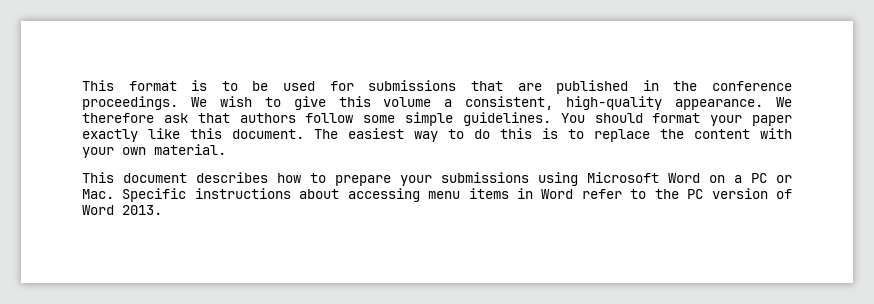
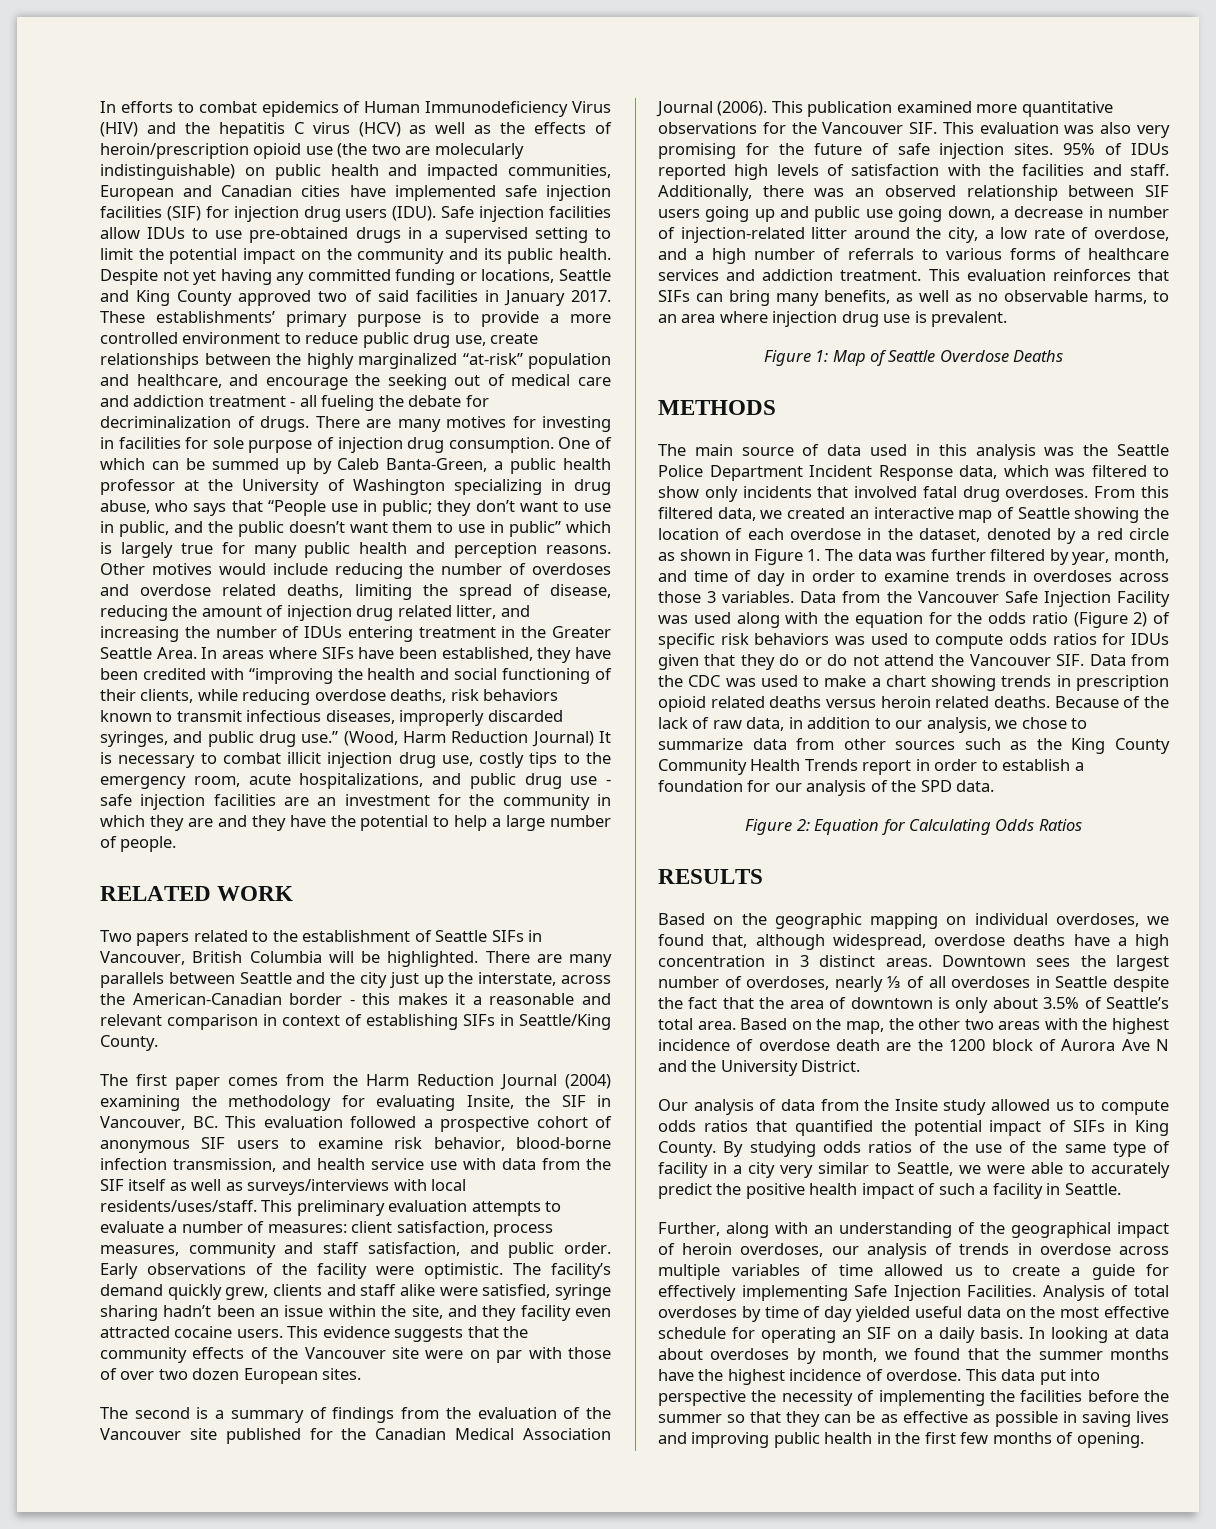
- This format is to be used for submissions that are published in the conference proceedings. We wish to give this volume a consistent, high-quality appearance. We therefore ask that authors follow some simple guidelines. You should format your paper exactly like this document. The easiest way to do this is to replace the content with your own material.
- This document describes how to prepare your submissions using Microsoft Word on a PC or Mac. Specific instructions about accessing menu items in Word refer to the PC version of Word 2013.
+ In efforts to combat epidemics of Human Immunodeficiency Virus (HIV) and the hepatitis C virus (HCV) as well as the effects of heroin/prescription opioid use (the two are molecularly indistinguishable) on public health and impacted communities, European and Canadian cities have implemented safe injection facilities (SIF) for injection drug users (IDU). Safe injection facilities allow IDUs to use pre-obtained drugs in a supervised setting to limit the potential impact on the community and its public health. Despite not yet having any committed funding or locations, Seattle and King County approved two of said facilities in January 2017. These establishments’ primary purpose is to provide a more controlled environment to reduce public drug use, create relationships between the highly marginalized “at-risk” population and healthcare, and encourage the seeking out of medical care and addiction treatment - all fueling the debate for decriminalization of drugs. There are many motives for investing in facilities for sole purpose of injection drug consumption. One of which can be summed up by Caleb Banta-Green, a public health professor at the University of Washington specializing in drug abuse, who says that “People use in public; they don’t want to use in public, and the public doesn’t want them to use in public” which is largely true for many public health and perception reasons. Other motives would include reducing the number of overdoses and overdose related deaths, limiting the spread of disease, reducing the amount of injection drug related litter, and increasing the number of IDUs entering treatment in the Greater Seattle Area. In areas where SIFs have been established, they have been credited with “improving the health and social functioning of their clients, while reducing overdose deaths, risk behaviors known to transmit infectious diseases, improperly discarded syringes, and public drug use.” (Wood, Harm Reduction Journal) It is necessary to combat illicit injection drug use, costly tips to the emergency room, acute hospitalizations, and public drug use - safe injection facilities are an investment for the community in which they are and they have the potential to help a large number of people.
+ RELATED WORK
+ Two papers related to the establishment of Seattle SIFs in Vancouver, British Columbia will be highlighted. There are many parallels between Seattle and the city just up the interstate, across the American-Canadian border - this makes it a reasonable and relevant comparison in context of establishing SIFs in Seattle/King County.
+ The first paper comes from the Harm Reduction Journal (2004) examining the methodology for evaluating Insite, the SIF in Vancouver, BC. This evaluation followed a prospective cohort of anonymous SIF users to examine risk behavior, blood-borne infection transmission, and health service use with data from the SIF itself as well as surveys/interviews with local residents/uses/staff. This preliminary evaluation attempts to evaluate a number of measures: client satisfaction, process measures, community and staff satisfaction, and public order. Early observations of the facility were optimistic. The facility’s demand quickly grew, clients and staff alike were satisfied, syringe sharing hadn’t been an issue within the site, and they facility even attracted cocaine users. This evidence suggests that the community effects of the Vancouver site were on par with those of over two dozen European sites.
+ The second is a summary of findings from the evaluation of the Vancouver site published for the Canadian Medical Association Journal (2006). This publication examined more quantitative observations for the Vancouver SIF. This evaluation was also very promising for the future of safe injection sites. 95% of IDUs reported high levels of satisfaction with the facilities and staff. Additionally, there was an observed relationship between SIF users going up and public use going down, a decrease in number of injection-related litter around the city, a low rate of overdose, and a high number of referrals to various forms of healthcare services and addiction treatment. This evaluation reinforces that SIFs can bring many benefits, as well as no observable harms, to an area where injection drug use is prevalent.
+ Figure 1: Map of Seattle Overdose Deaths
+ METHODS
+ The main source of data used in this analysis was the Seattle Police Department Incident Response data, which was filtered to show only incidents that involved fatal drug overdoses. From this filtered data, we created an interactive map of Seattle showing the location of each overdose in the dataset, denoted by a red circle as shown in Figure 1. The data was further filtered by year, month, and time of day in order to examine trends in overdoses across those 3 variables. Data from the Vancouver Safe Injection Facility was used along with the equation for the odds ratio (Figure 2) of specific risk behaviors was used to compute odds ratios for IDUs given that they do or do not attend the Vancouver SIF. Data from the CDC was used to make a chart showing trends in prescription opioid related deaths versus heroin related deaths. Because of the lack of raw data, in addition to our analysis, we chose to summarize data from other sources such as the King County Community Health Trends report in order to establish a foundation for our analysis of the SPD data.
+ Figure 2: Equation for Calculating Odds Ratios
+ RESULTS
+ Based on the geographic mapping on individual overdoses, we found that, although widespread, overdose deaths have a high concentration in 3 distinct areas. Downtown sees the largest number of overdoses, nearly ⅓ of all overdoses in Seattle despite the fact that the area of downtown is only about 3.5% of Seattle’s total area. Based on the map, the other two areas with the highest incidence of overdose death are the 1200 block of Aurora Ave N and the University District.
+ Our analysis of data from the Insite study allowed us to compute odds ratios that quantified the potential impact of SIFs in King County. By studying odds ratios of the use of the same type of facility in a city very similar to Seattle, we were able to accurately predict the positive health impact of such a facility in Seattle.
+ Further, along with an understanding of the geographical impact of heroin overdoses, our analysis of trends in overdose across multiple variables of time allowed us to create a guide for effectively implementing Safe Injection Facilities. Analysis of total overdoses by time of day yielded useful data on the most effective schedule for operating an SIF on a daily basis. In looking at data about overdoses by month, we found that the summer months have the highest incidence of overdose. This data put into perspective the necessity of implementing the facilities before the summer so that they can be as effective as possible in saving lives and improving public health in the first few months of opening.

